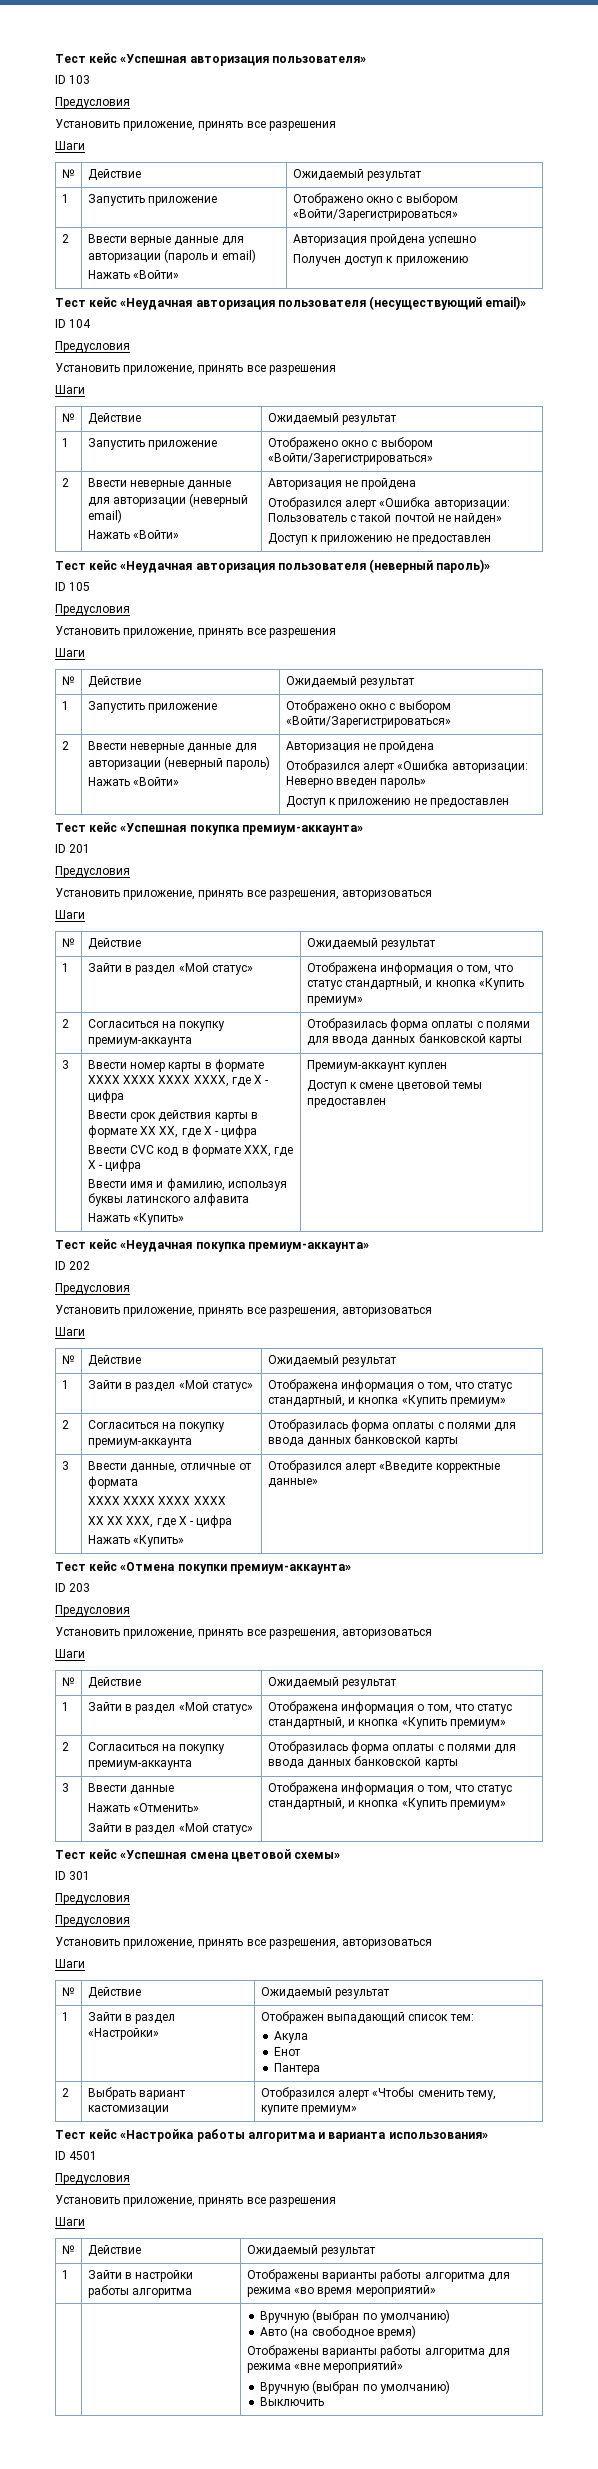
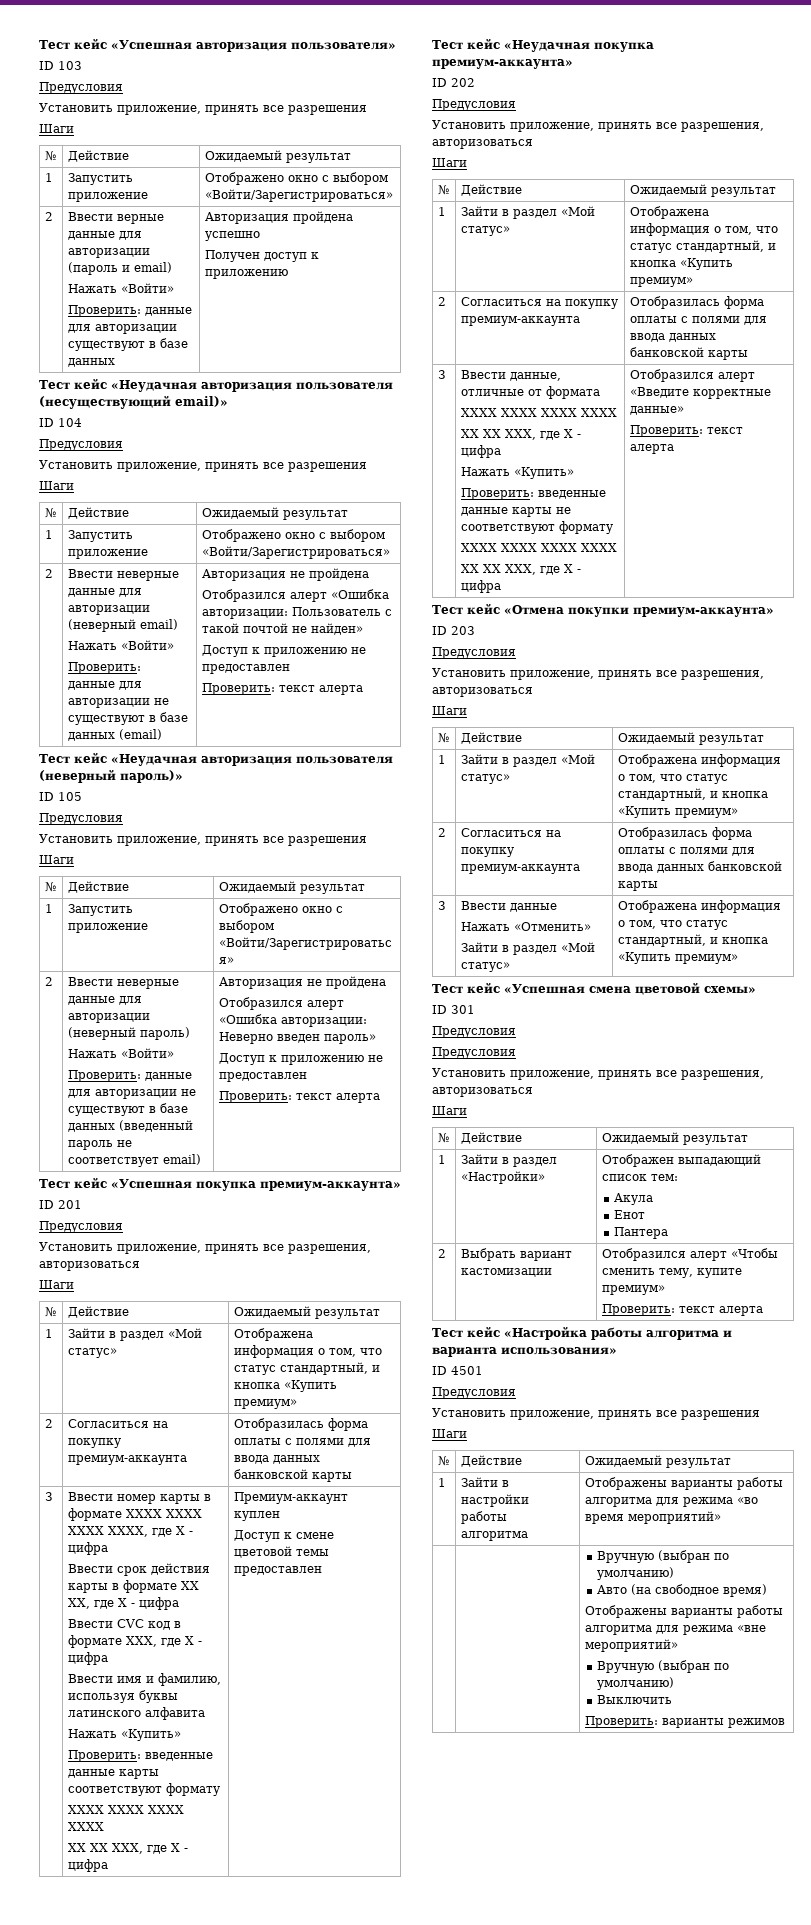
  2 | Ввести верные данные для авторизации (пароль и email)
- Нажать «Войти» | Авторизация пройдена успешно
+ Нажать «Войти»
+ Проверить: данные для авторизации существуют в базе данных | Авторизация пройдена успешно
+ Проверить: данные для авторизации не существуют в базе данных (email)
  Отобразился алерт «Ошибка авторизации: Пользователь с такой почтой не найден»
  Доступ к приложению не предоставлен
+ Проверить: текст алерта
+ Проверить: данные для авторизации не существуют в базе данных (введенный пароль не соответствует email)
  Отобразился алерт «Ошибка авторизации: Неверно введен пароль»
  Доступ к приложению не предоставлен
+ Проверить: текст алерта
+ Проверить: введенные данные карты соответствуют формату
+ XXXX XXXX XXXX XXXX
+ XX XX XXX, где X - цифра
+ Проверить: введенные данные карты не соответствуют формату
+ XXXX XXXX XXXX XXXX
+ XX XX XXX, где X - цифра
  Отобразился алерт «Введите корректные данные»
+ Проверить: текст алерта
  2 | Выбрать вариант кастомизации | Отобразился алерт «Чтобы сменить тему, купите премиум»
+ Проверить: текст алерта
  | | Вручную (выбран по умолчанию)
  Авто (на свободное время)
  Отображены варианты работы алгоритма для режима «вне мероприятий»
  Вручную (выбран по умолчанию)
  Выключить
+ Проверить: варианты режимов

